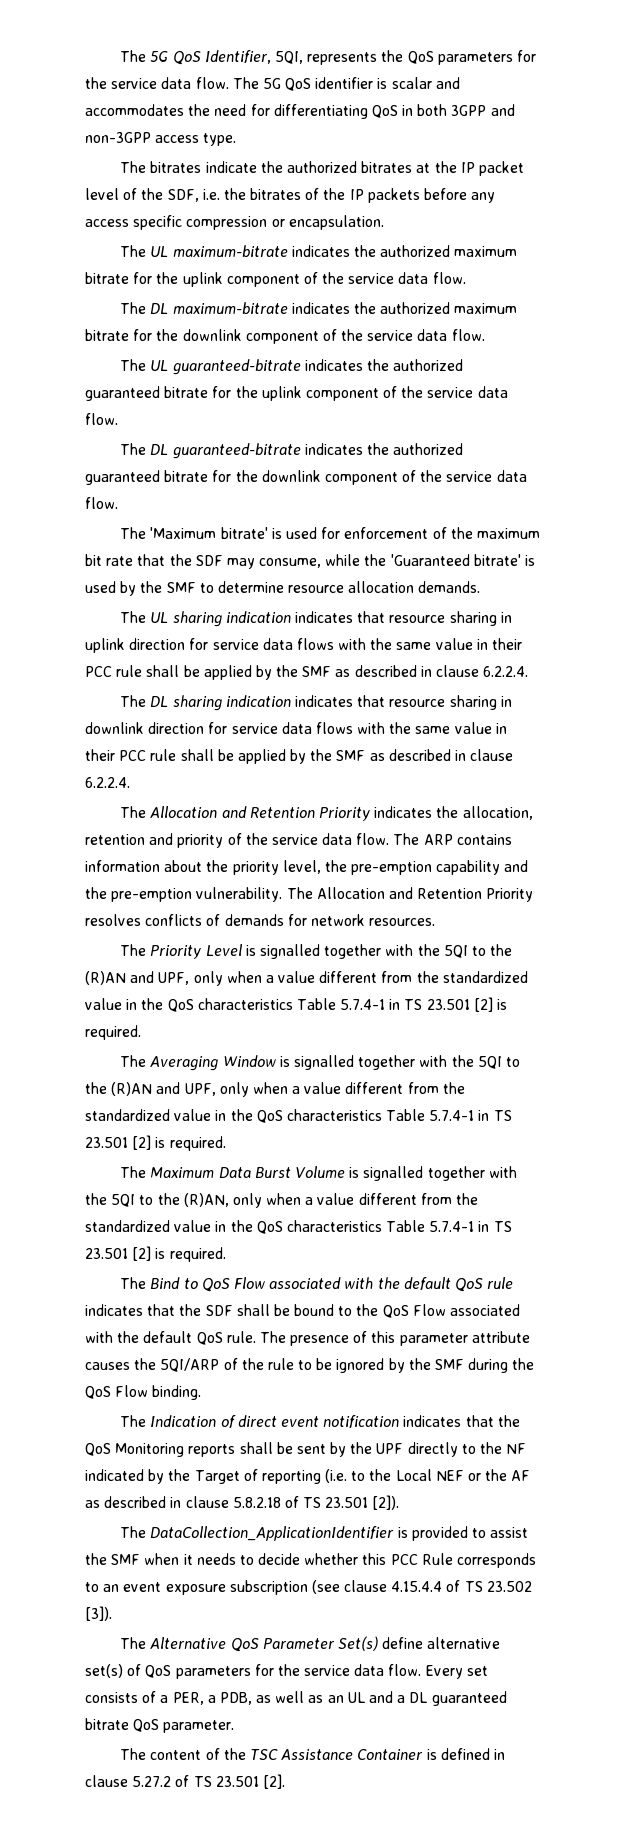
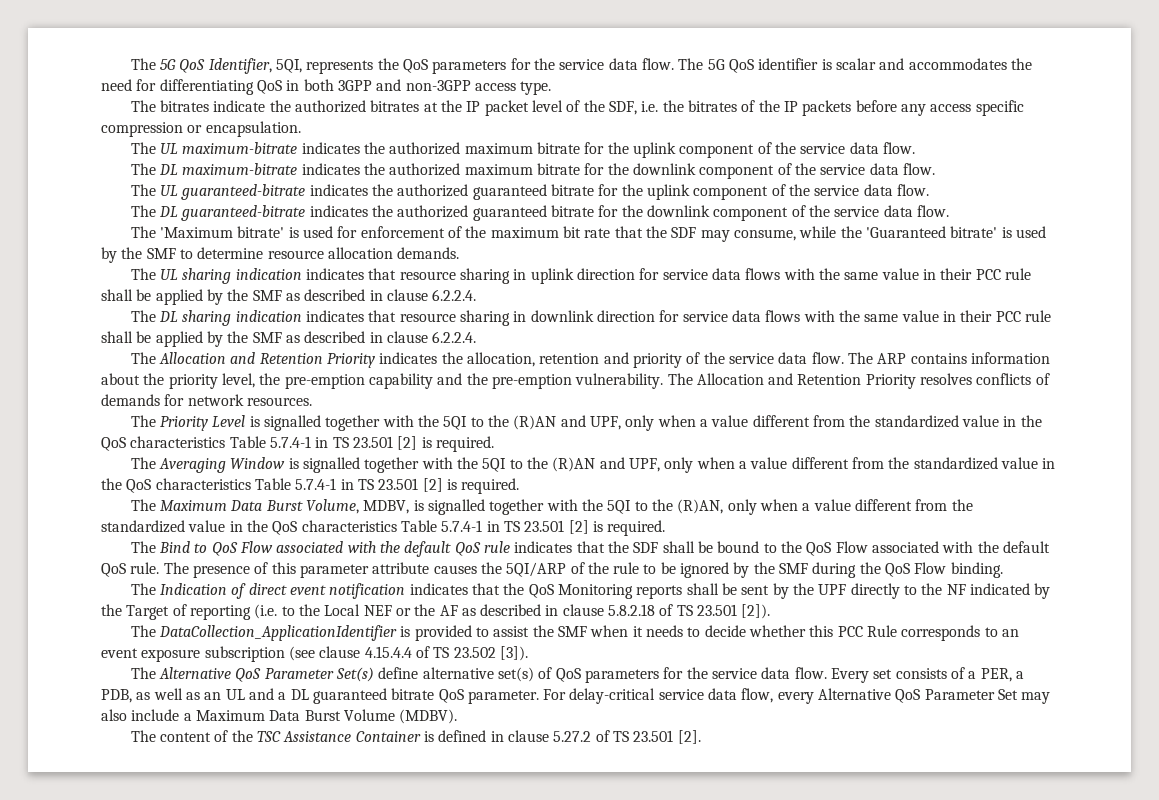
- The Maximum Data Burst Volume is signalled together with the 5QI to the (R)AN, only when a value different from the standardized value in the QoS characteristics Table 5.7.4-1 in TS 23.501 [2] is required.
+ The Maximum Data Burst Volume, MDBV, is signalled together with the 5QI to the (R)AN, only when a value different from the standardized value in the QoS characteristics Table 5.7.4-1 in TS 23.501 [2] is required.
+ For delay-critical service data flow, every Alternative QoS Parameter Set may also include a Maximum Data Burst Volume (MDBV).

